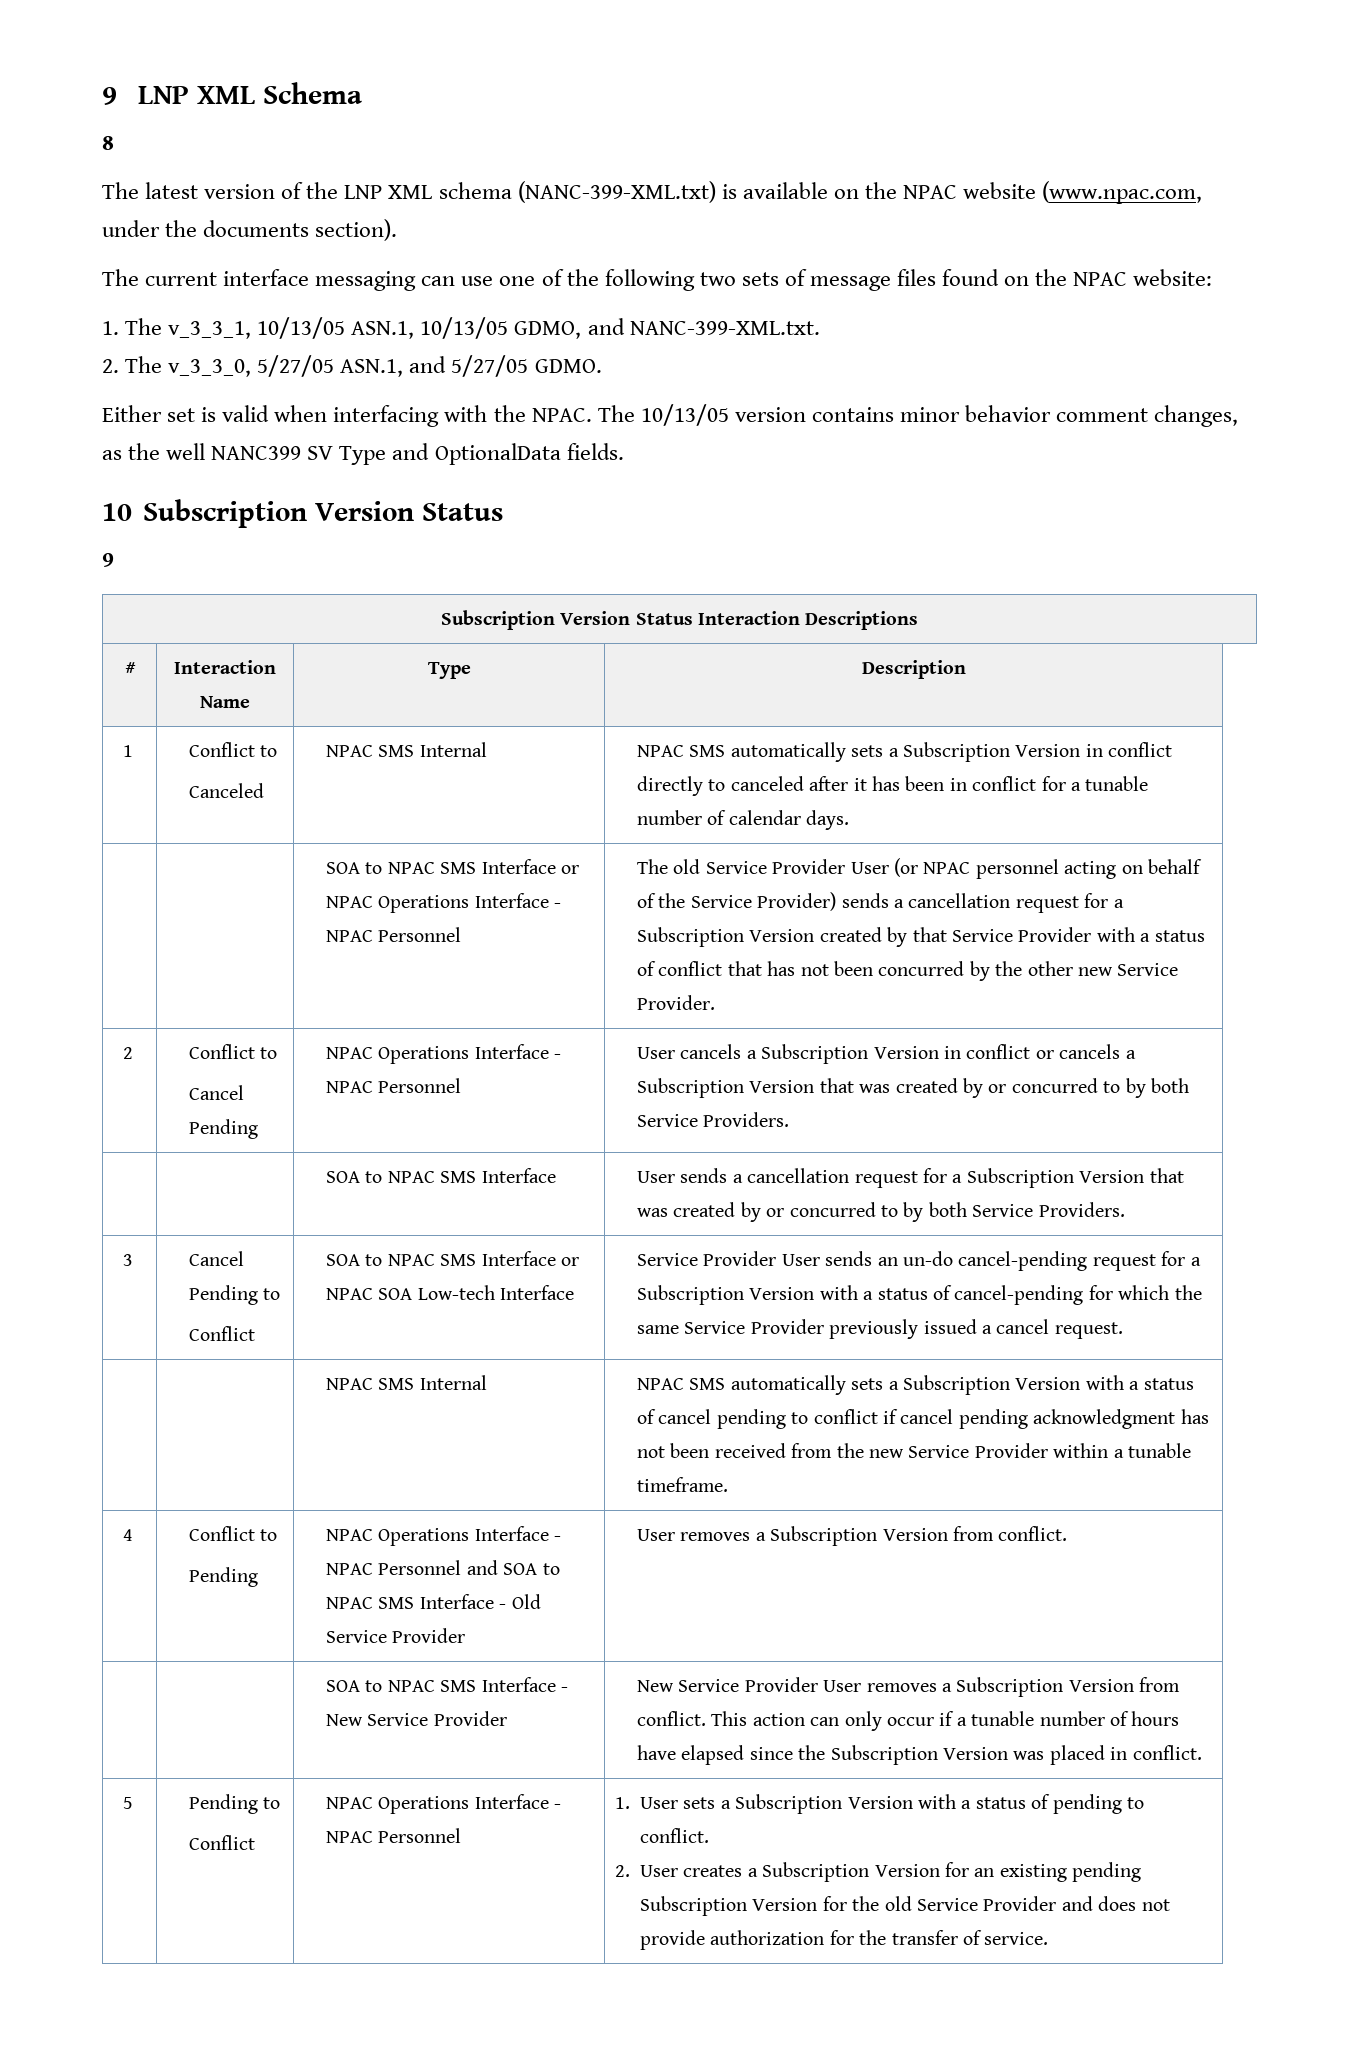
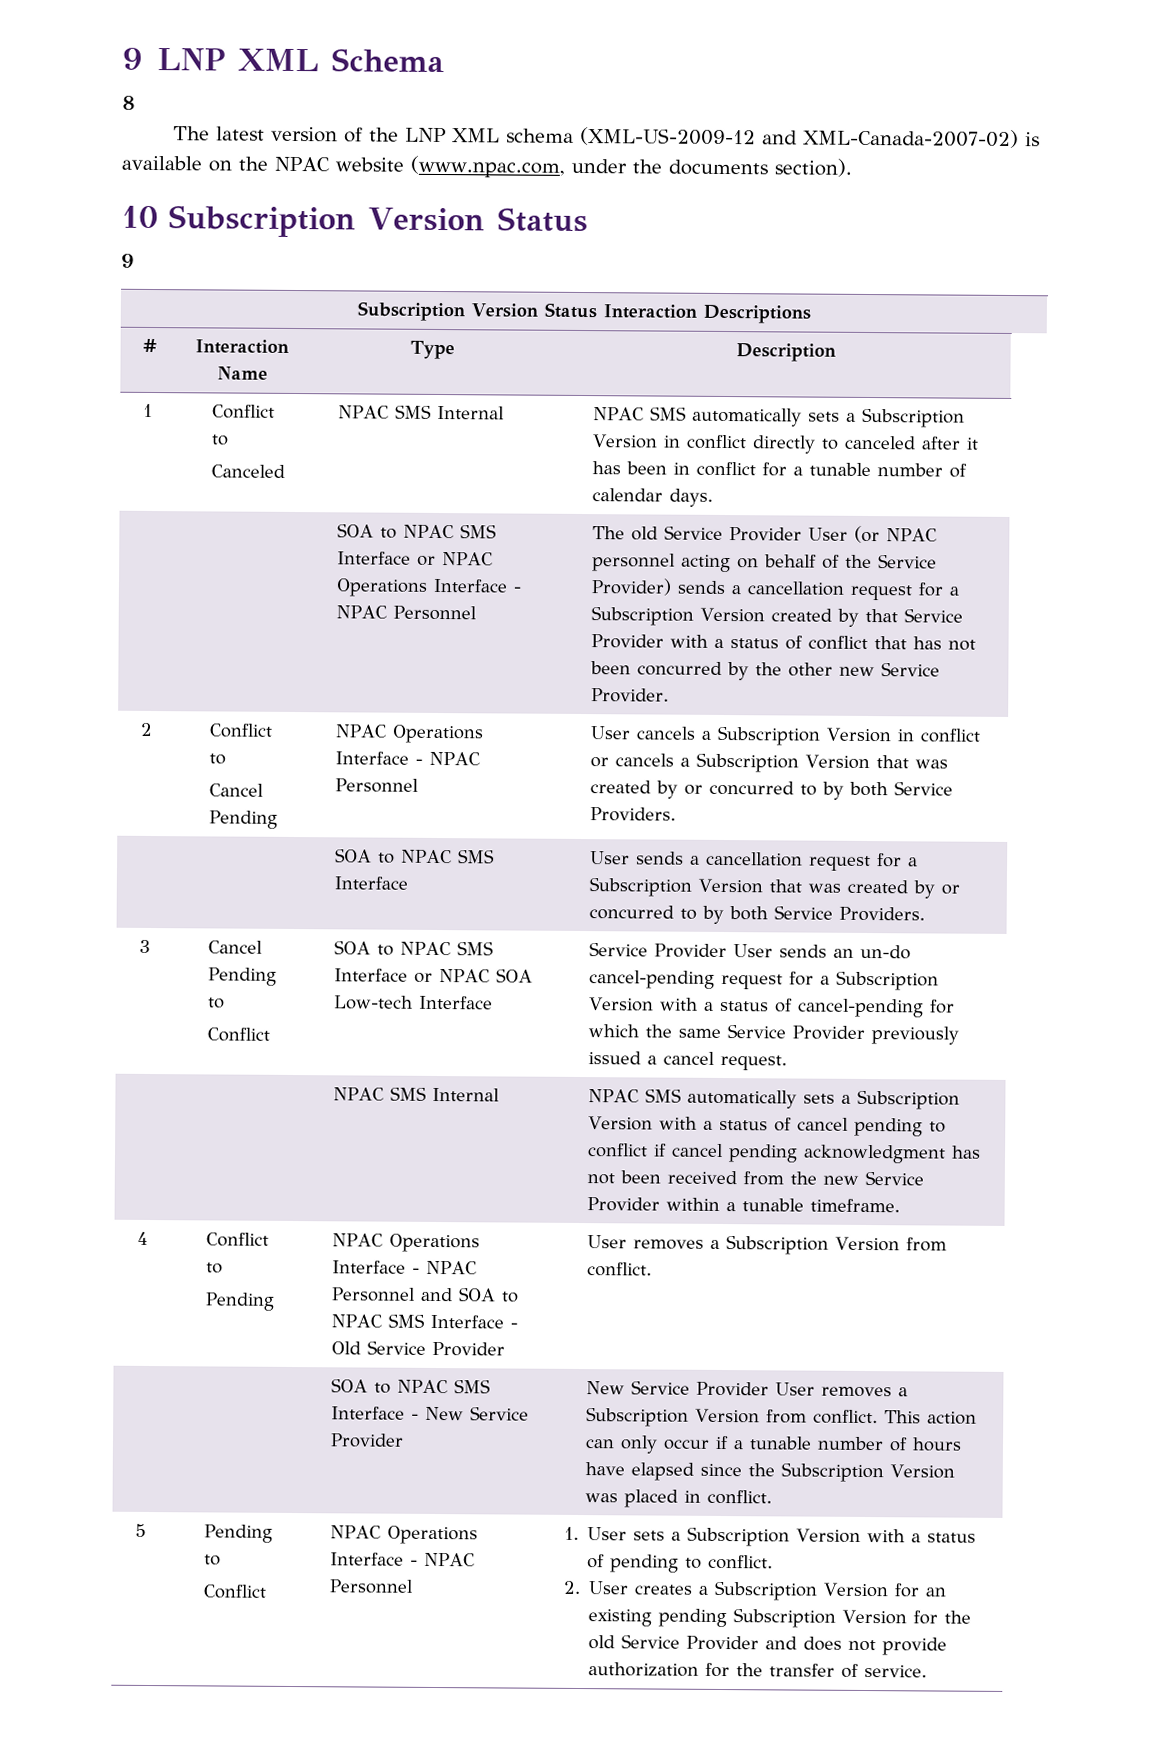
- The latest version of the LNP XML schema (NANC-399-XML.txt) is available on the NPAC website (www.npac.com, under the documents section).
+ The latest version of the LNP XML schema (XML-US-2009-12 and XML-Canada-2007-02) is available on the NPAC website (www.npac.com, under the documents section).
- The current interface messaging can use one of the following two sets of message files found on the NPAC website:
- 1. The v_3_3_1, 10/13/05 ASN.1, 10/13/05 GDMO, and NANC-399-XML.txt.
- 2. The v_3_3_0, 5/27/05 ASN.1, and 5/27/05 GDMO.
- Either set is valid when interfacing with the NPAC. The 10/13/05 version contains minor behavior comment changes, as the well NANC399 SV Type and OptionalData fields.

